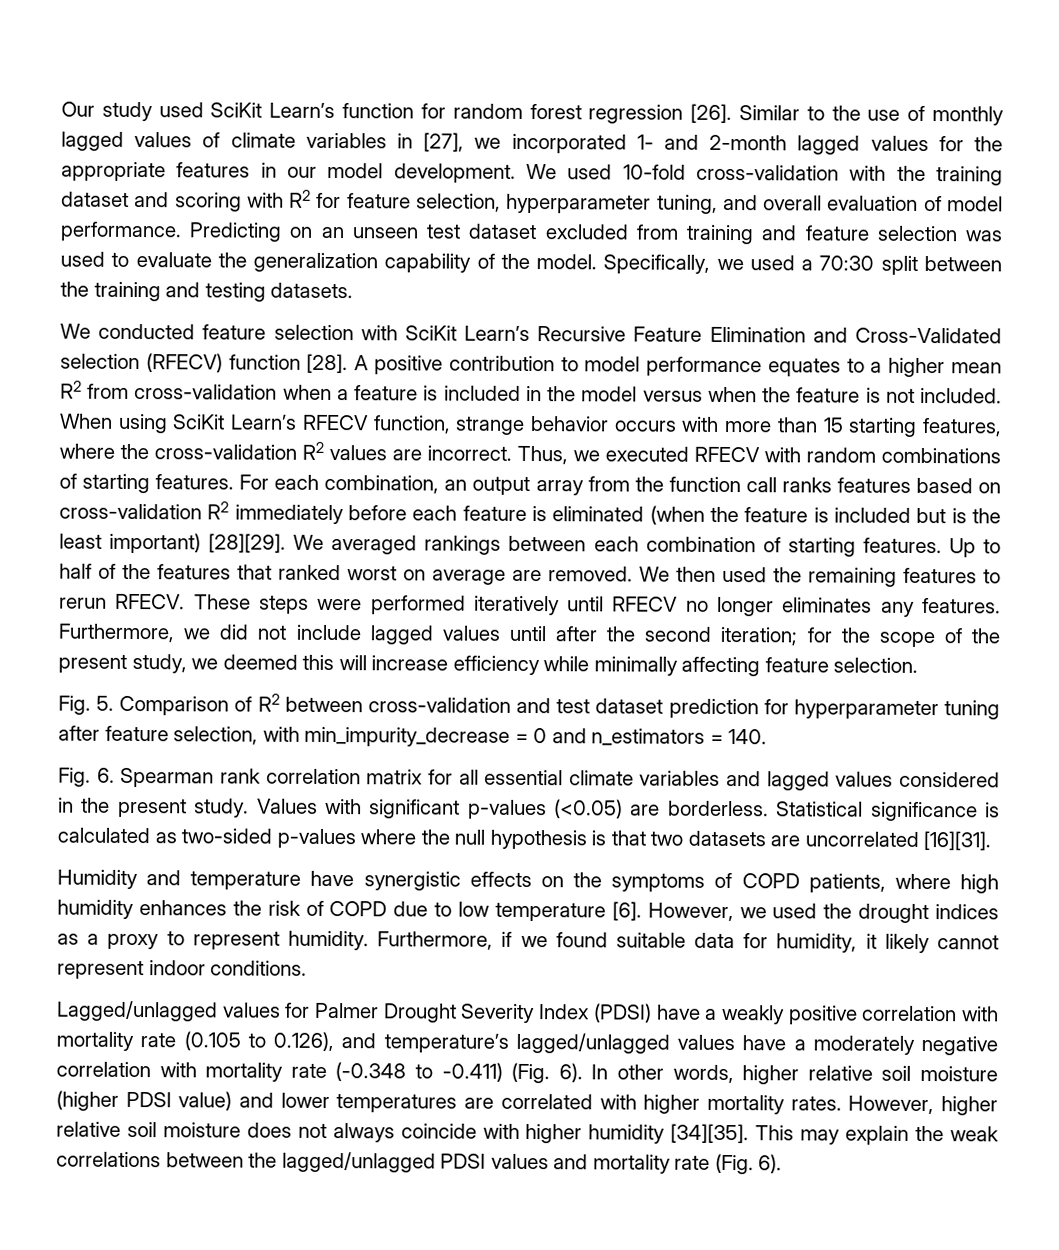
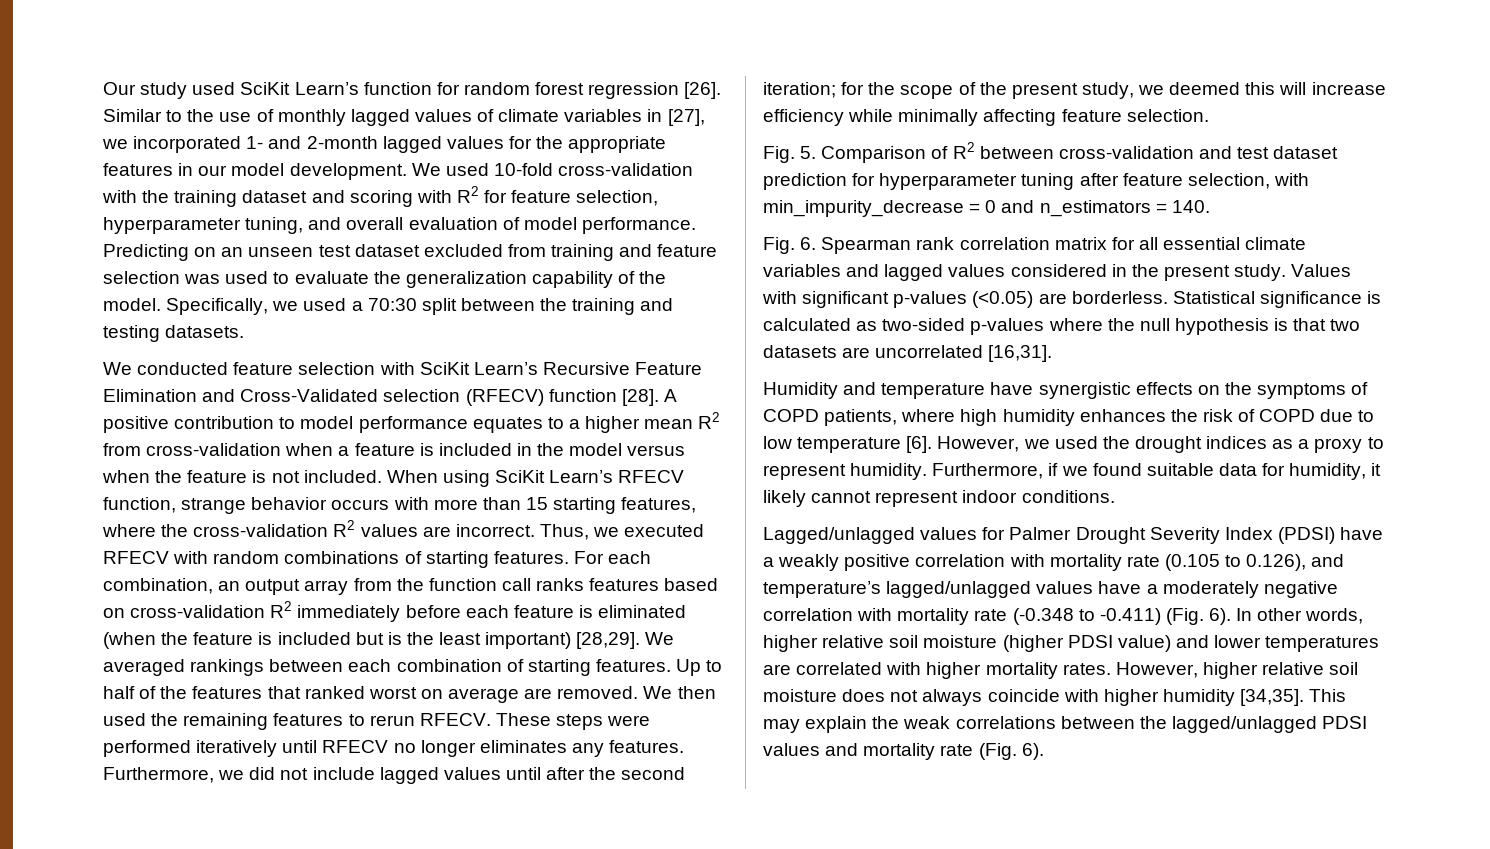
- For each combination, an output array from the function call ranks features based on cross-validation R2 immediately before each feature is eliminated (when the feature is included but is the least important) [28][29].
+ For each combination, an output array from the function call ranks features based on cross-validation R2 immediately before each feature is eliminated (when the feature is included but is the least important) [28,29].
- Statistical significance is calculated as two-sided p-values where the null hypothesis is that two datasets are uncorrelated [16][31].
+ Statistical significance is calculated as two-sided p-values where the null hypothesis is that two datasets are uncorrelated [16,31].
- However, higher relative soil moisture does not always coincide with higher humidity [34][35].
+ However, higher relative soil moisture does not always coincide with higher humidity [34,35].

